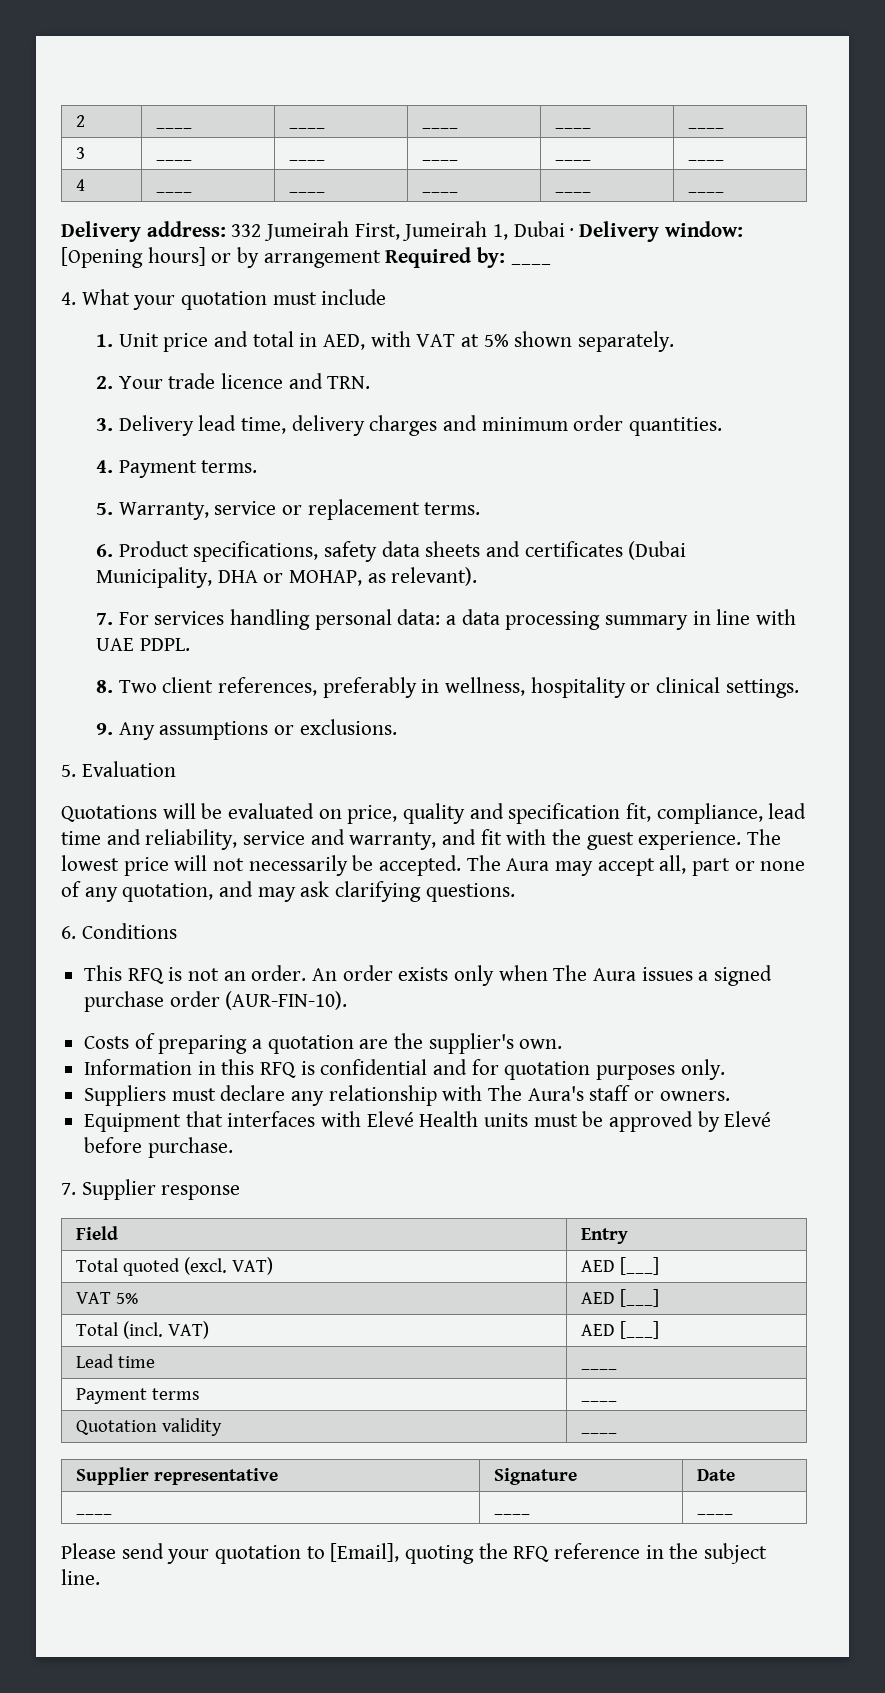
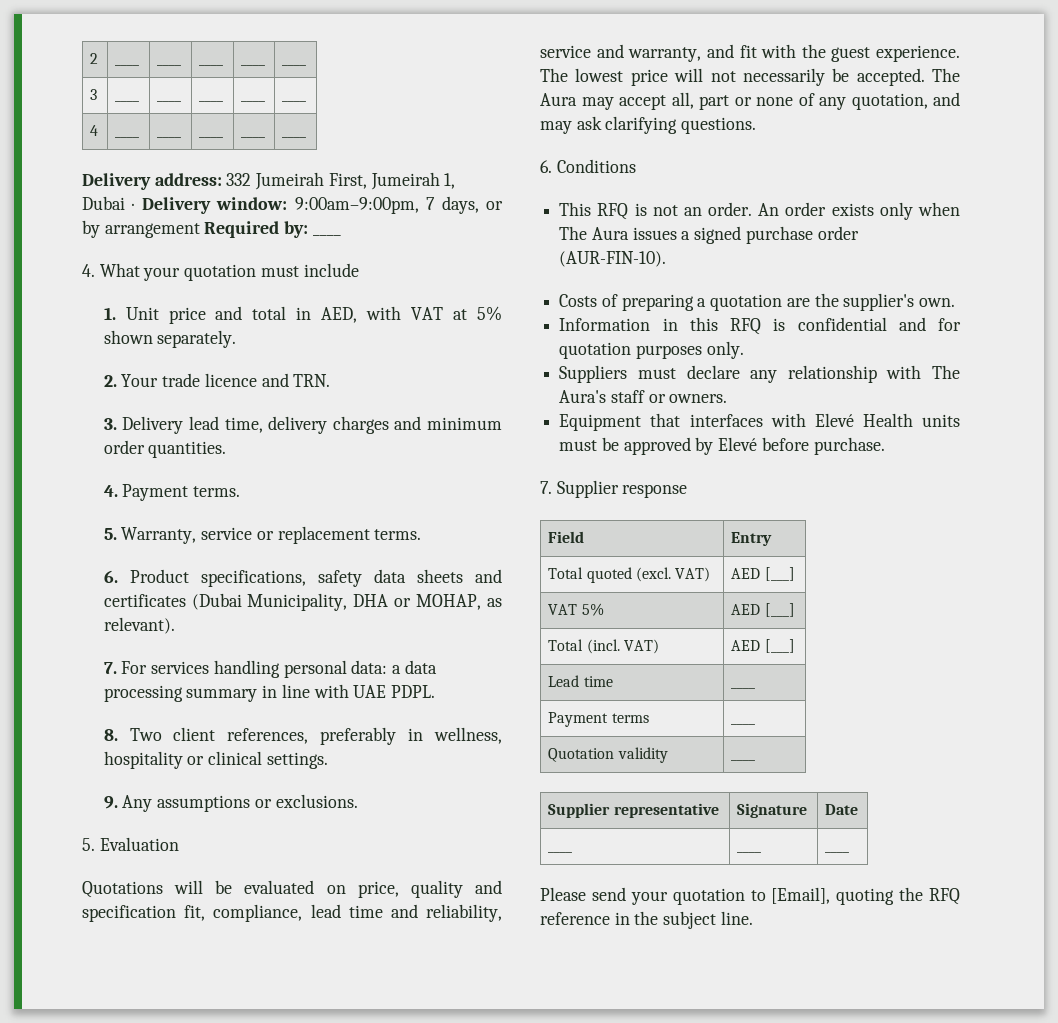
- Delivery address: 332 Jumeirah First, Jumeirah 1, Dubai · Delivery window: [Opening hours] or by arrangement Required by: ____
+ Delivery address: 332 Jumeirah First, Jumeirah 1, Dubai · Delivery window: 9:00am–9:00pm, 7 days, or by arrangement Required by: ____

